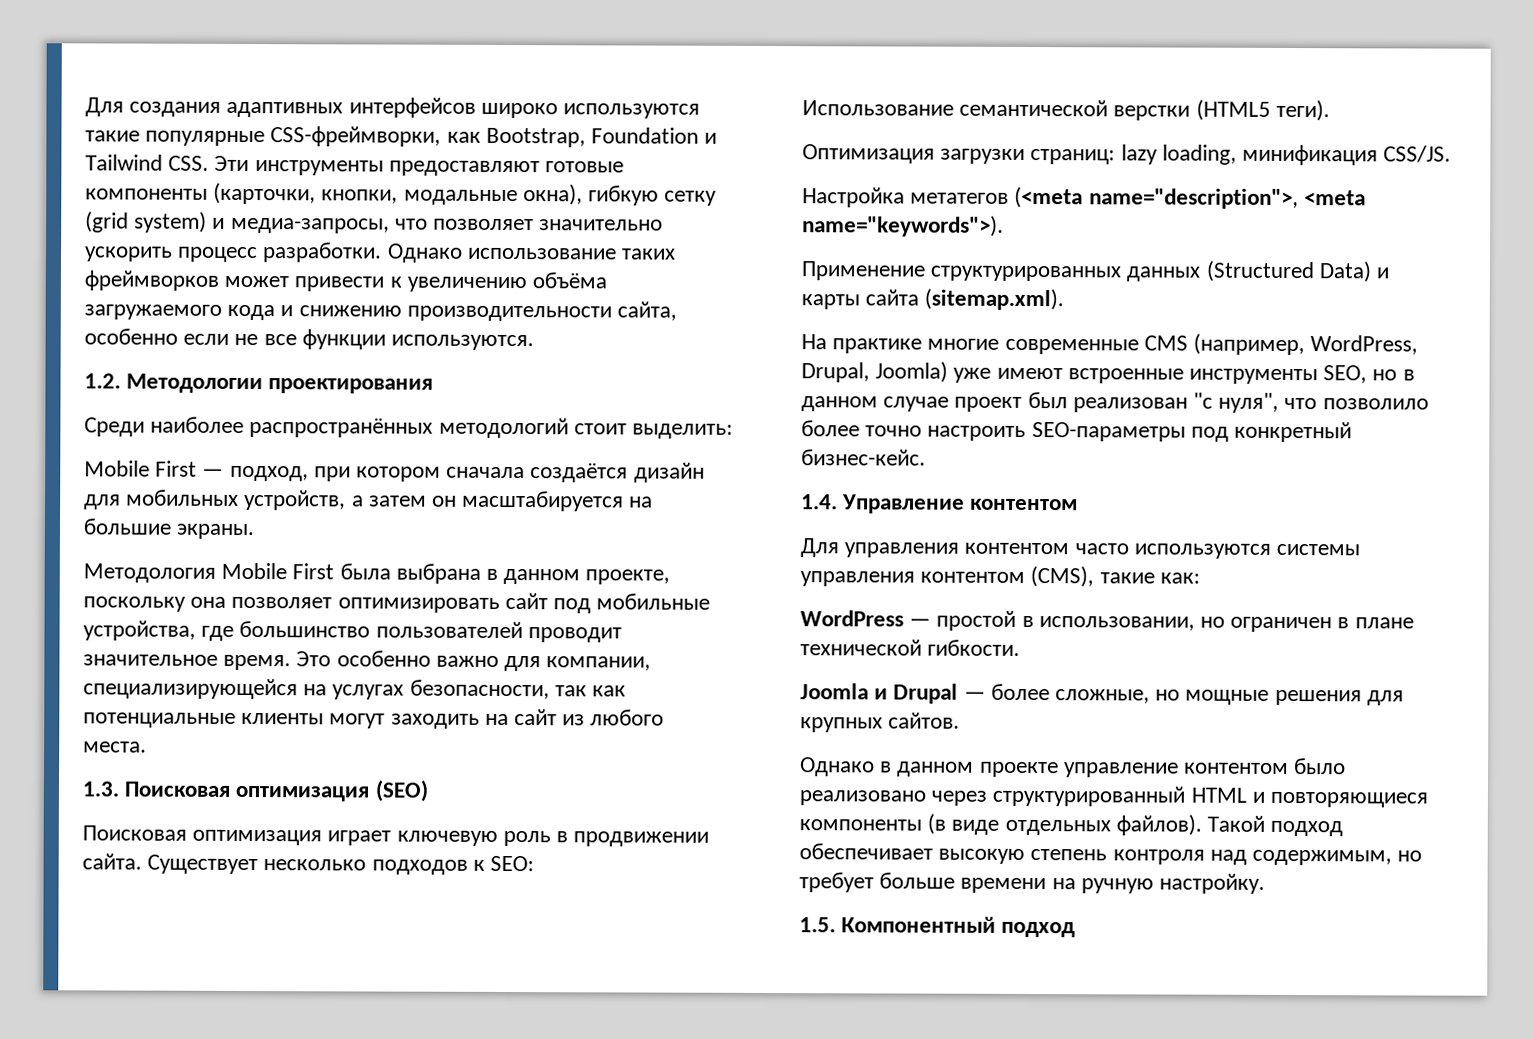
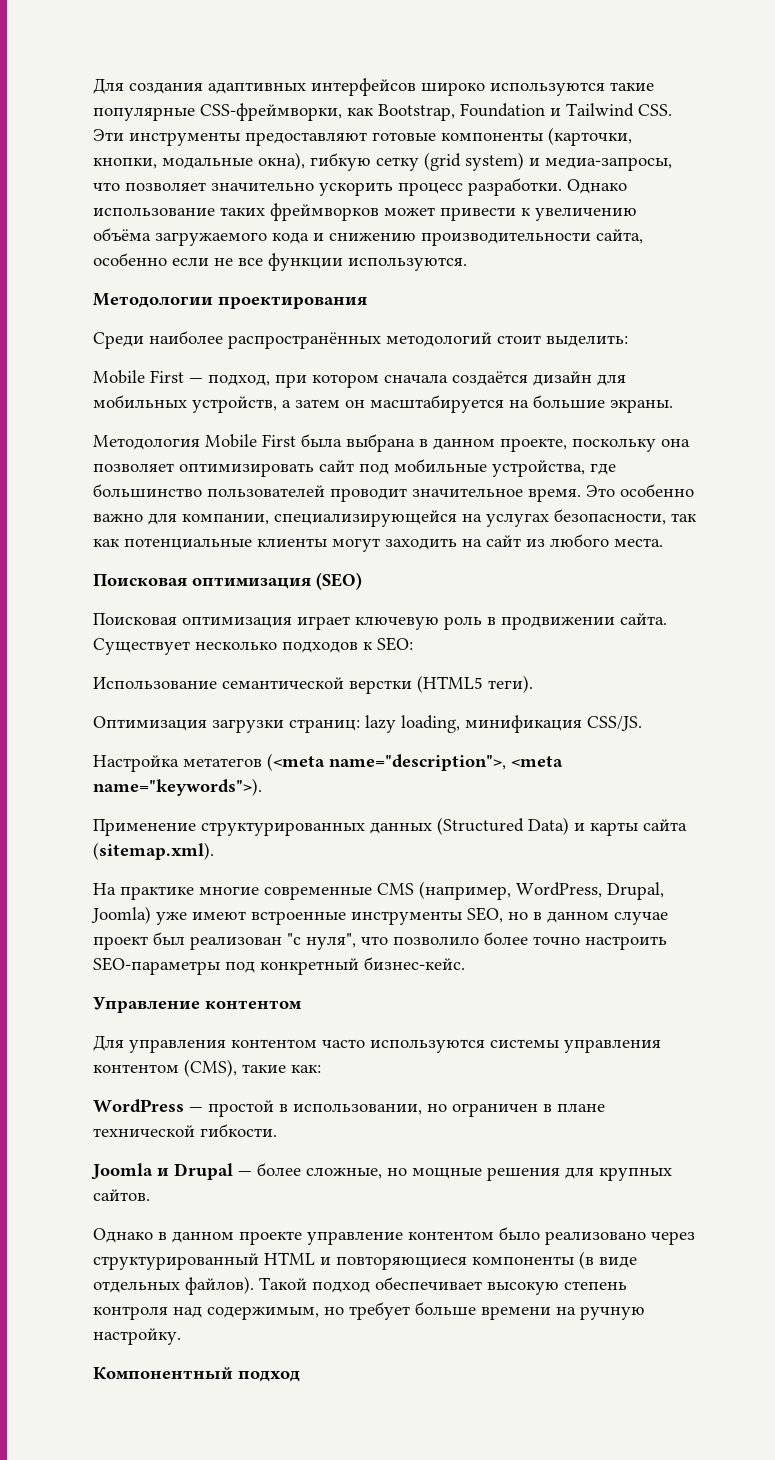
- 1.2. Методологии проектирования
+ Методологии проектирования
- 1.3. Поисковая оптимизация (SEO)
+ Поисковая оптимизация (SEO)
- 1.4. Управление контентом
+ Управление контентом
- 1.5. Компонентный подход
+ Компонентный подход

